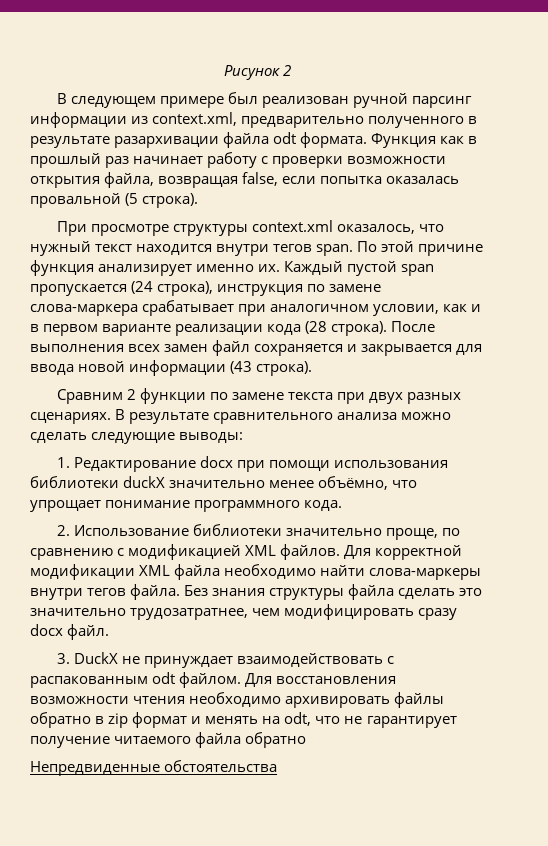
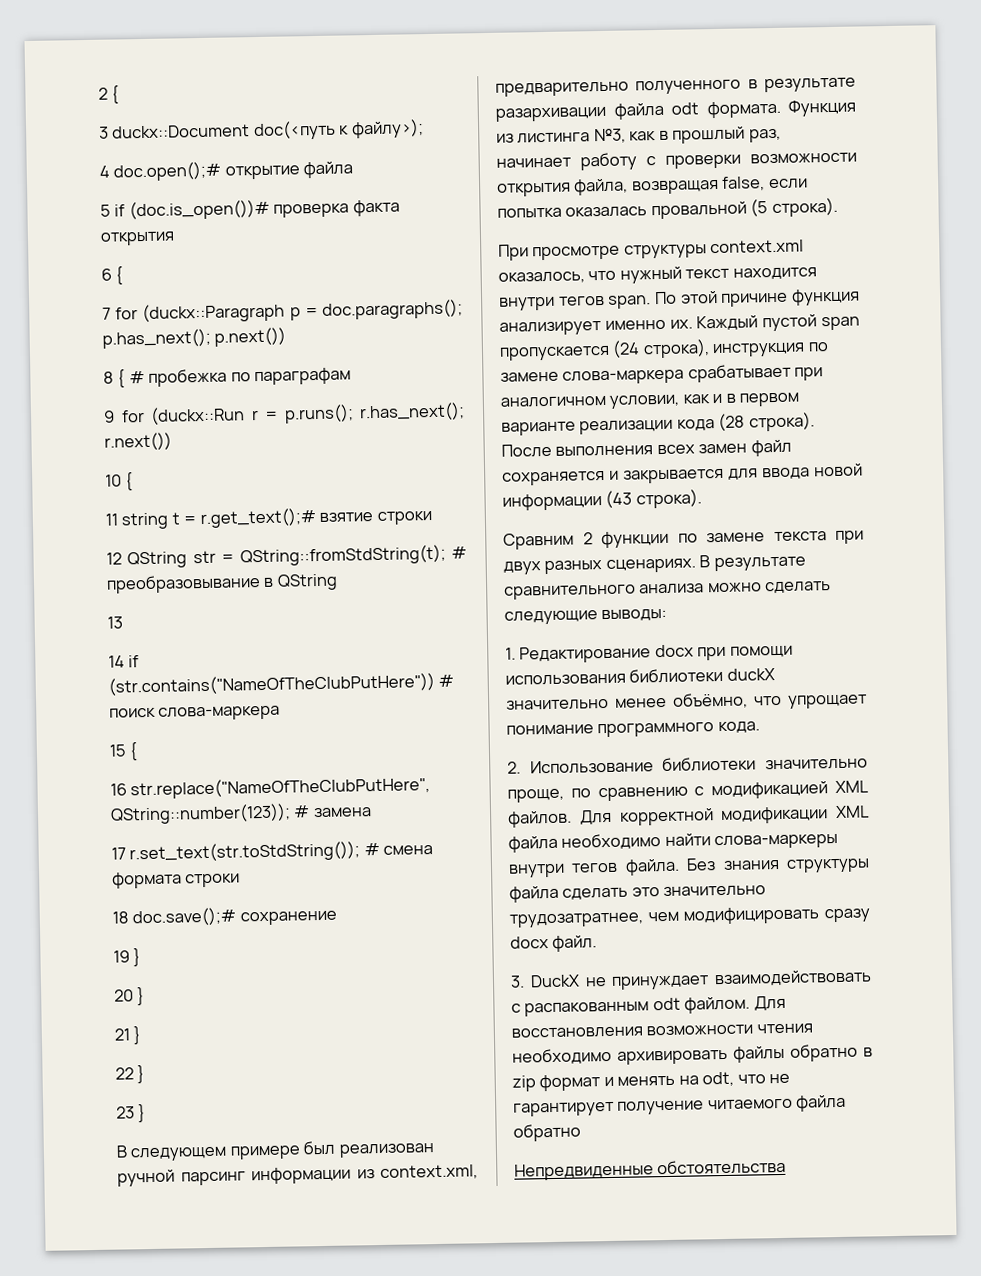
- Рисунок 2
+ 2 {
+ 3 duckx::Document doc(<путь к файлу>);
+ 4 doc.open();# открытие файла
+ 5 if (doc.is_open())# проверка факта открытия
+ 6 {
+ 7 for (duckx::Paragraph p = doc.paragraphs(); p.has_next(); p.next())
+ 8 { # пробежка по параграфам
+ 9 for (duckx::Run r = p.runs(); r.has_next(); r.next())
+ 10 {
+ 11 string t = r.get_text();# взятие строки
+ 12 QString str = QString::fromStdString(t); # преобразовывание в QString
+ 13
+ 14 if (str.contains("NameOfTheClubPutHere")) # поиск слова-маркера
+ 15 {
+ 16 str.replace("NameOfTheClubPutHere", QString::number(123)); # замена
+ 17 r.set_text(str.toStdString()); # смена формата строки
+ 18 doc.save();# сохранение
+ 19 }
+ 20 }
+ 21 }
+ 22 }
+ 23 }
- Функция как в прошлый раз начинает работу с проверки возможности открытия файла, возвращая false, если попытка оказалась провальной (5 строка).
+ Функция из листинга №3, как в прошлый раз, начинает работу с проверки возможности открытия файла, возвращая false, если попытка оказалась провальной (5 строка).

